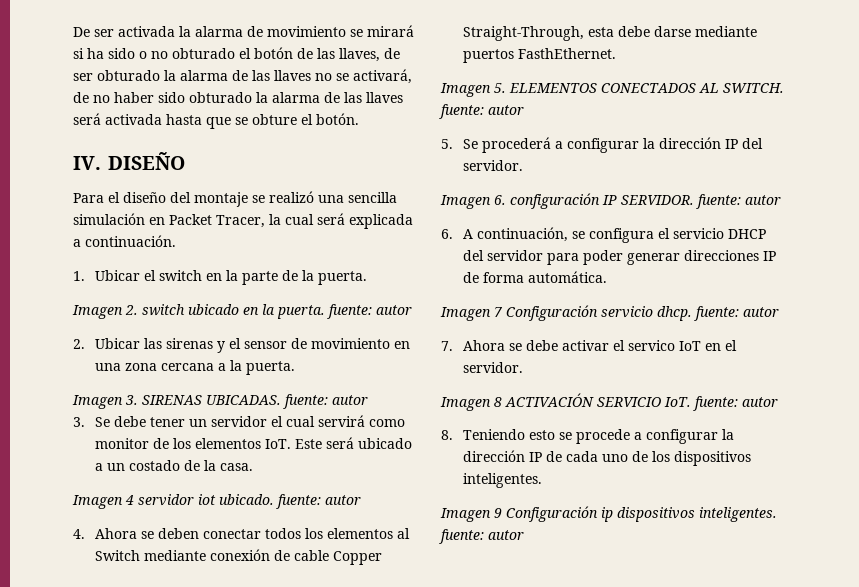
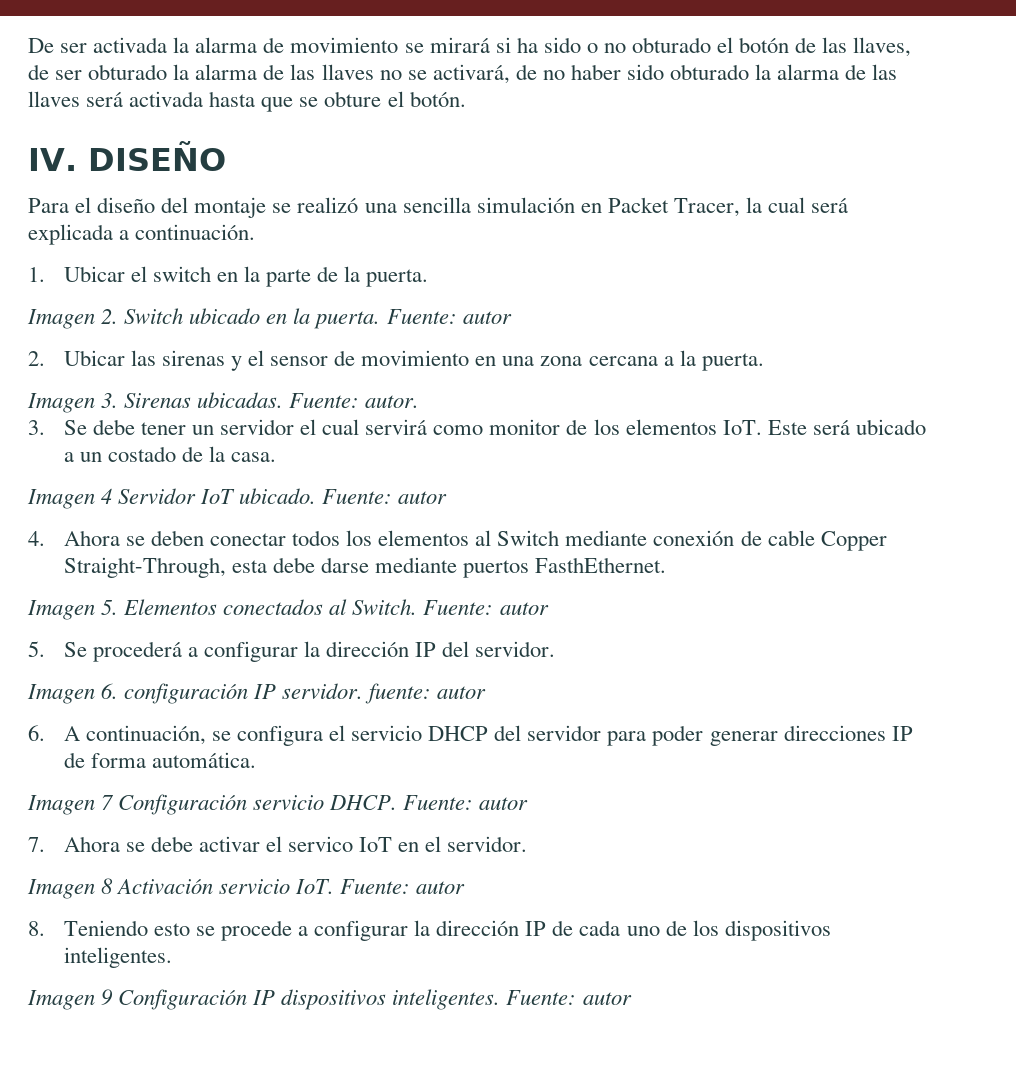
- Imagen 2. switch ubicado en la puerta. fuente: autor
+ Imagen 2. Switch ubicado en la puerta. Fuente: autor
- Imagen 3. SIRENAS UBICADAS. fuente: autor
+ Imagen 3. Sirenas ubicadas. Fuente: autor.
- Imagen 4 servidor iot ubicado. fuente: autor
+ Imagen 4 Servidor IoT ubicado. Fuente: autor
- Imagen 5. ELEMENTOS CONECTADOS AL SWITCH. fuente: autor
+ Imagen 5. Elementos conectados al Switch. Fuente: autor
- Imagen 6. configuración IP SERVIDOR. fuente: autor
+ Imagen 6. configuración IP servidor. fuente: autor
- Imagen 7 Configuración servicio dhcp. fuente: autor
+ Imagen 7 Configuración servicio DHCP. Fuente: autor
- Imagen 8 ACTIVACIÓN SERVICIO IoT. fuente: autor
+ Imagen 8 Activación servicio IoT. Fuente: autor
- Imagen 9 Configuración ip dispositivos inteligentes. fuente: autor
+ Imagen 9 Configuración IP dispositivos inteligentes. Fuente: autor

